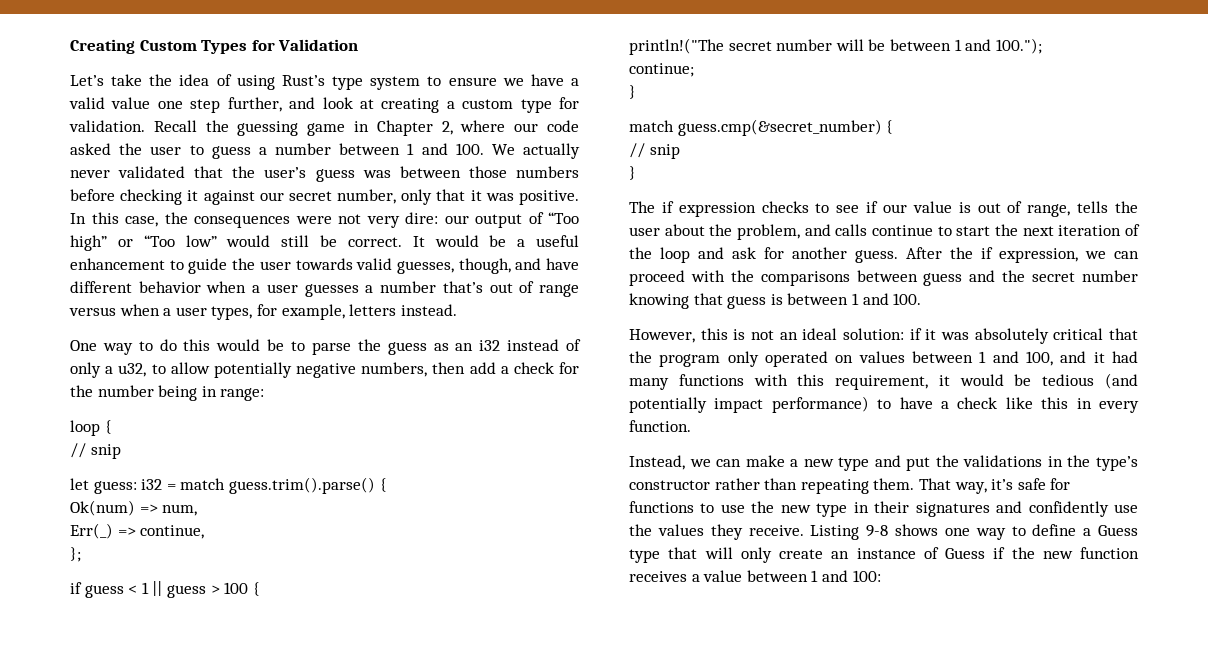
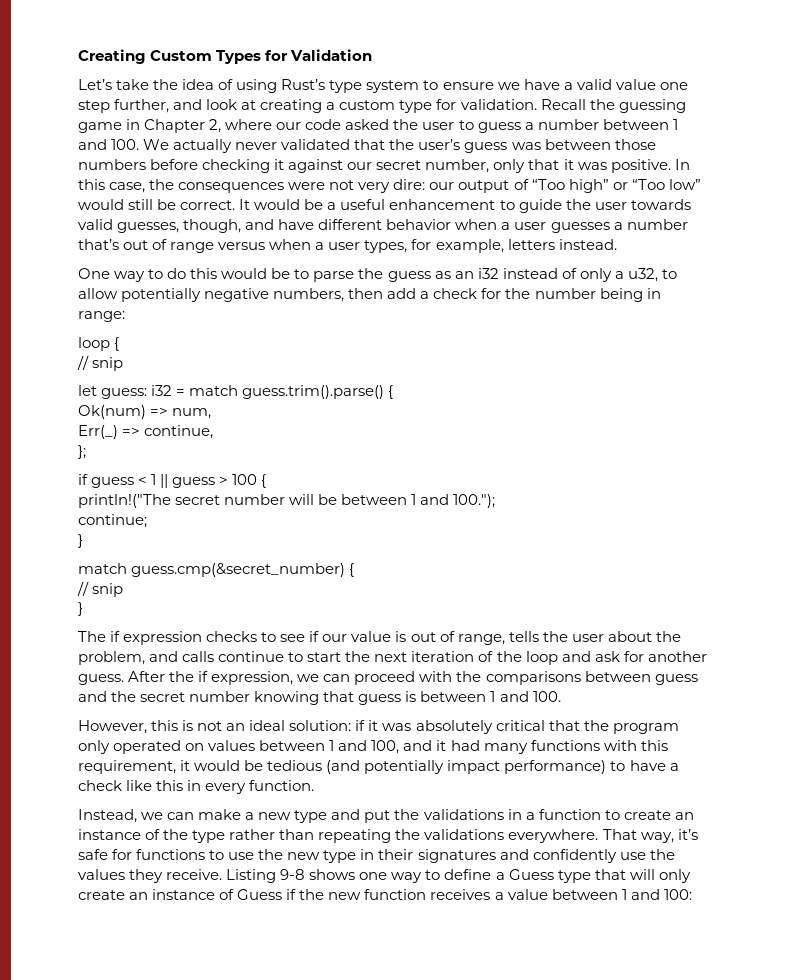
- Instead, we can make a new type and put the validations in the type’s constructor rather than repeating them.
+ Instead, we can make a new type and put the validations in a function to create an instance of the type rather than repeating the validations everywhere.

